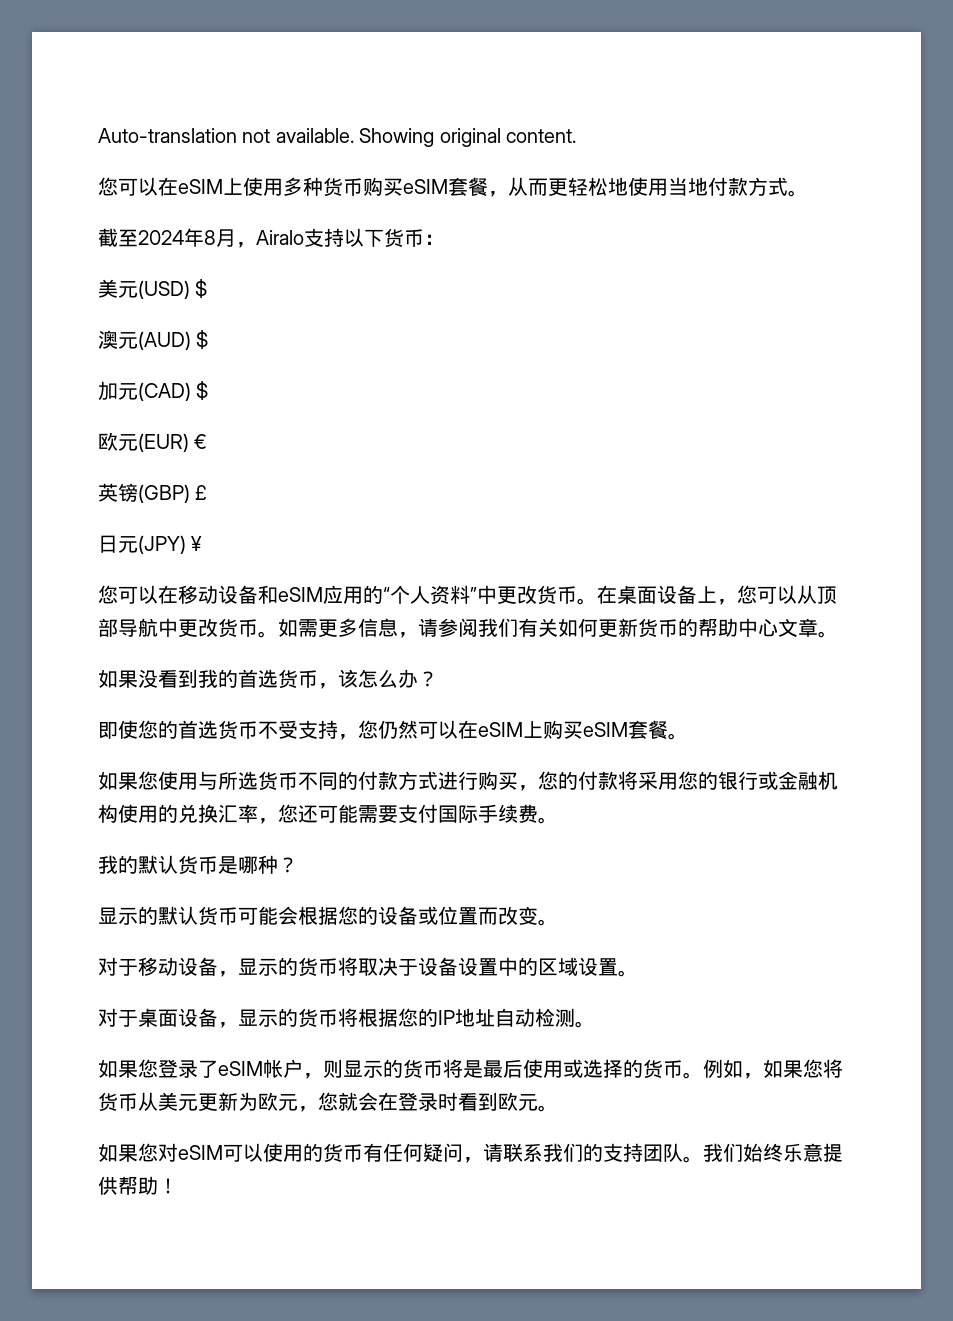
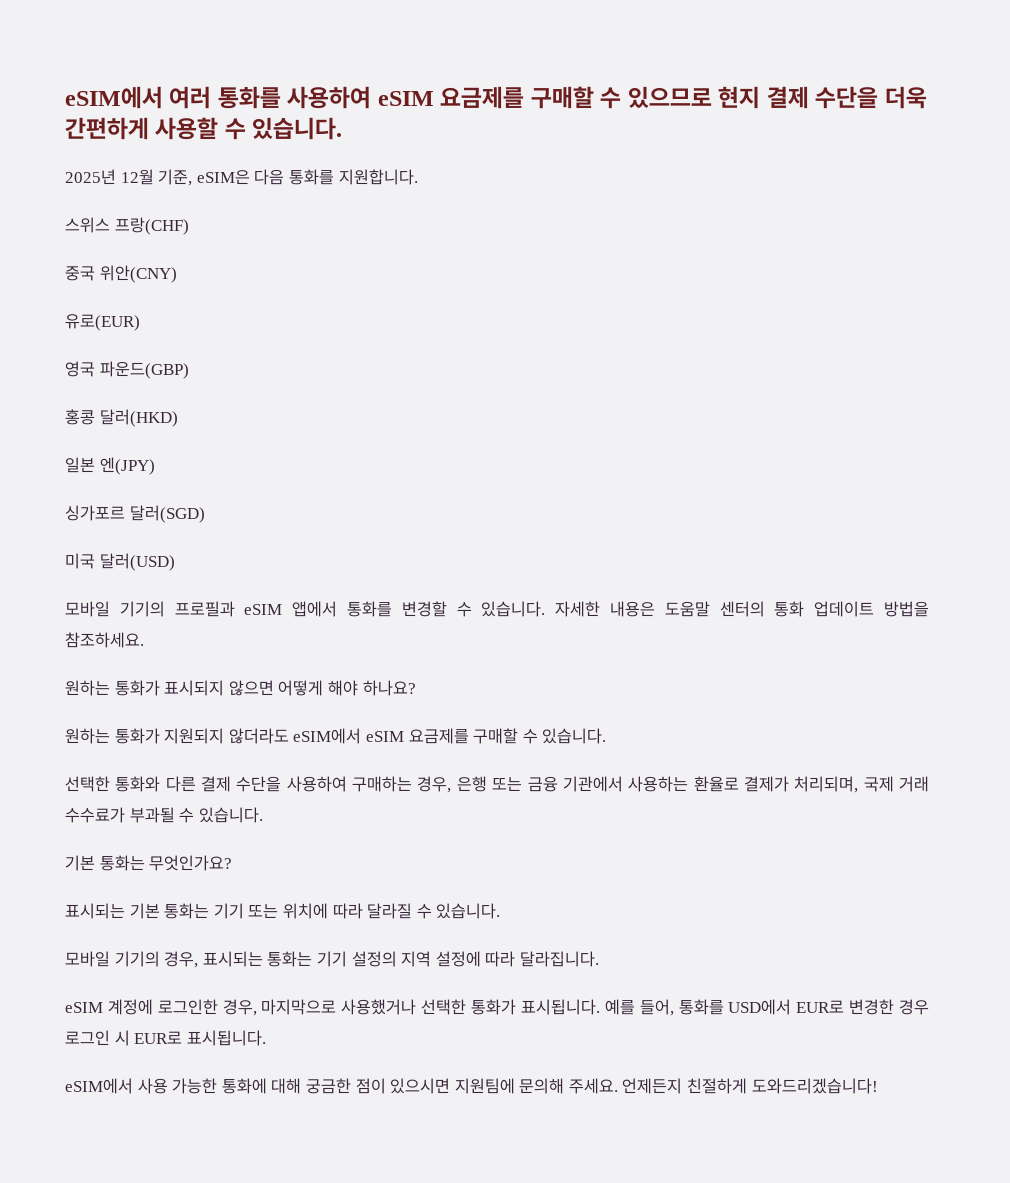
- Auto-translation not available. Showing original content.
- 您可以在eSIM上使用多种货币购买eSIM套餐，从而更轻松地使用当地付款方式。
- 截至2024年8月，Airalo支持以下货币：
- 美元(USD) $
- 澳元(AUD) $
- 加元(CAD) $
- 欧元(EUR) €
- 英镑(GBP) £
- 日元(JPY) ¥
- 您可以在移动设备和eSIM应用的“个人资料”中更改货币。在桌面设备上，您可以从顶部导航中更改货币。如需更多信息，请参阅我们有关如何更新货币的帮助中心文章。
- 如果没看到我的首选货币，该怎么办？
- 即使您的首选货币不受支持，您仍然可以在eSIM上购买eSIM套餐。
- 如果您使用与所选货币不同的付款方式进行购买，您的付款将采用您的银行或金融机构使用的兑换汇率，您还可能需要支付国际手续费。
- 我的默认货币是哪种？
- 显示的默认货币可能会根据您的设备或位置而改变。
- 对于移动设备，显示的货币将取决于设备设置中的区域设置。
- 对于桌面设备，显示的货币将根据您的IP地址自动检测。
- 如果您登录了eSIM帐户，则显示的货币将是最后使用或选择的货币。例如，如果您将货币从美元更新为欧元，您就会在登录时看到欧元。
- 如果您对eSIM可以使用的货币有任何疑问，请联系我们的支持团队。我们始终乐意提供帮助！
+ eSIM에서 여러 통화를 사용하여 eSIM 요금제를 구매할 수 있으므로 현지 결제 수단을 더욱 간편하게 사용할 수 있습니다.
+ 2025년 12월 기준, eSIM은 다음 통화를 지원합니다.
+ 스위스 프랑(CHF)
+ 중국 위안(CNY)
+ 유로(EUR)
+ 영국 파운드(GBP)
+ 홍콩 달러(HKD)
+ 일본 엔(JPY)
+ 싱가포르 달러(SGD)
+ 미국 달러(USD)
+ 모바일 기기의 프로필과 eSIM 앱에서 통화를 변경할 수 있습니다. 자세한 내용은 도움말 센터의 통화 업데이트 방법을 참조하세요.
+ 원하는 통화가 표시되지 않으면 어떻게 해야 하나요?
+ 원하는 통화가 지원되지 않더라도 eSIM에서 eSIM 요금제를 구매할 수 있습니다.
+ 선택한 통화와 다른 결제 수단을 사용하여 구매하는 경우, 은행 또는 금융 기관에서 사용하는 환율로 결제가 처리되며, 국제 거래 수수료가 부과될 수 있습니다.
+ 기본 통화는 무엇인가요?
+ 표시되는 기본 통화는 기기 또는 위치에 따라 달라질 수 있습니다.
+ 모바일 기기의 경우, 표시되는 통화는 기기 설정의 지역 설정에 따라 달라집니다.
+ eSIM 계정에 로그인한 경우, 마지막으로 사용했거나 선택한 통화가 표시됩니다. 예를 들어, 통화를 USD에서 EUR로 변경한 경우 로그인 시 EUR로 표시됩니다.
+ eSIM에서 사용 가능한 통화에 대해 궁금한 점이 있으시면 지원팀에 문의해 주세요. 언제든지 친절하게 도와드리겠습니다!

